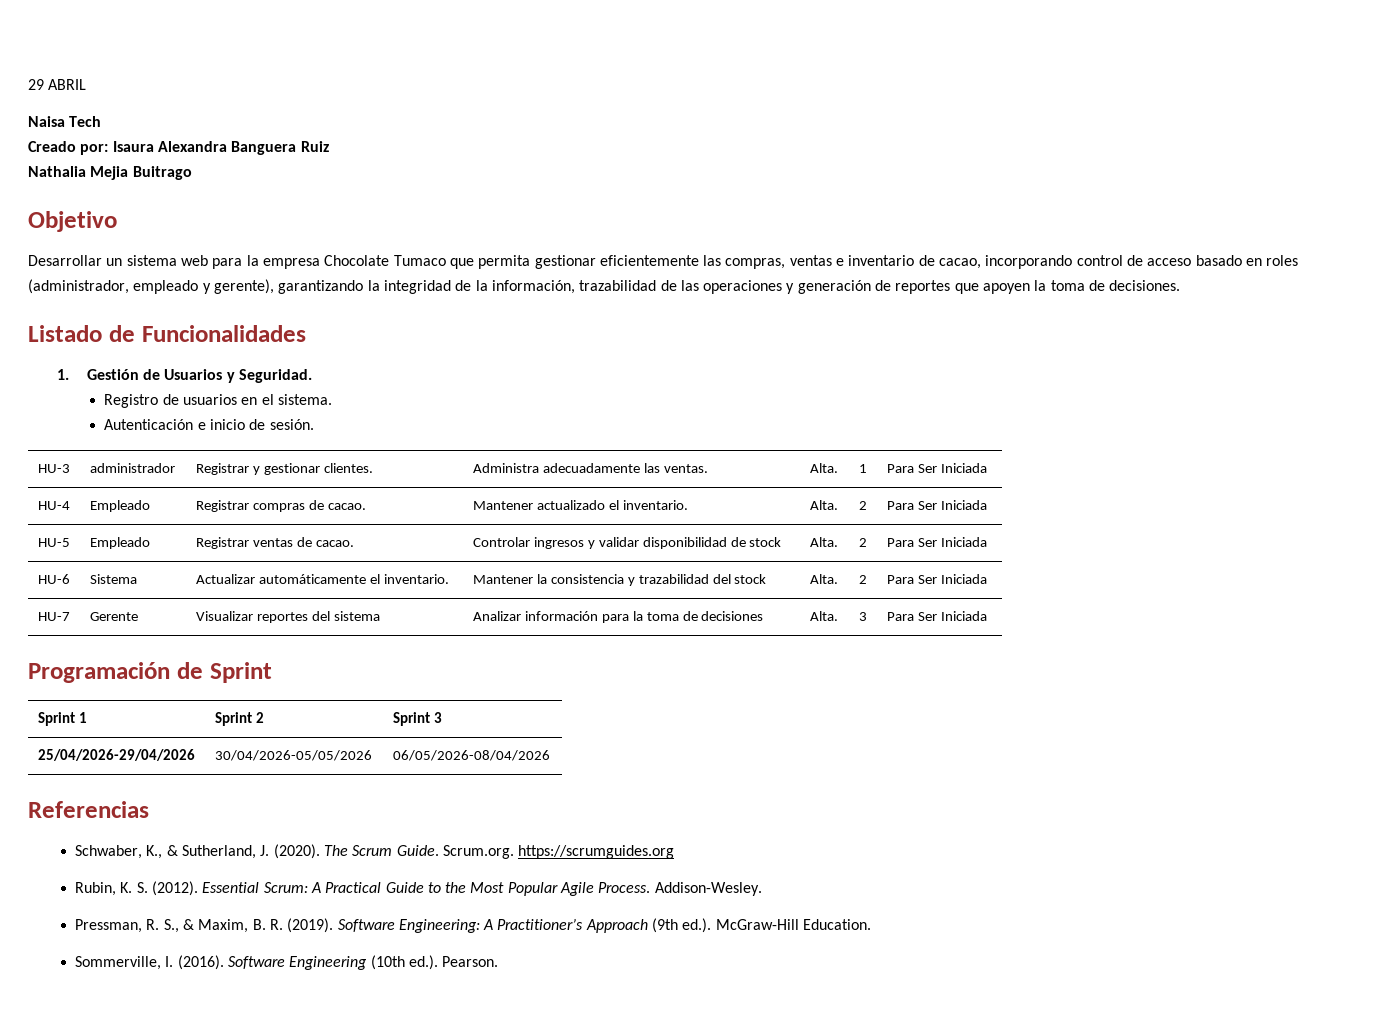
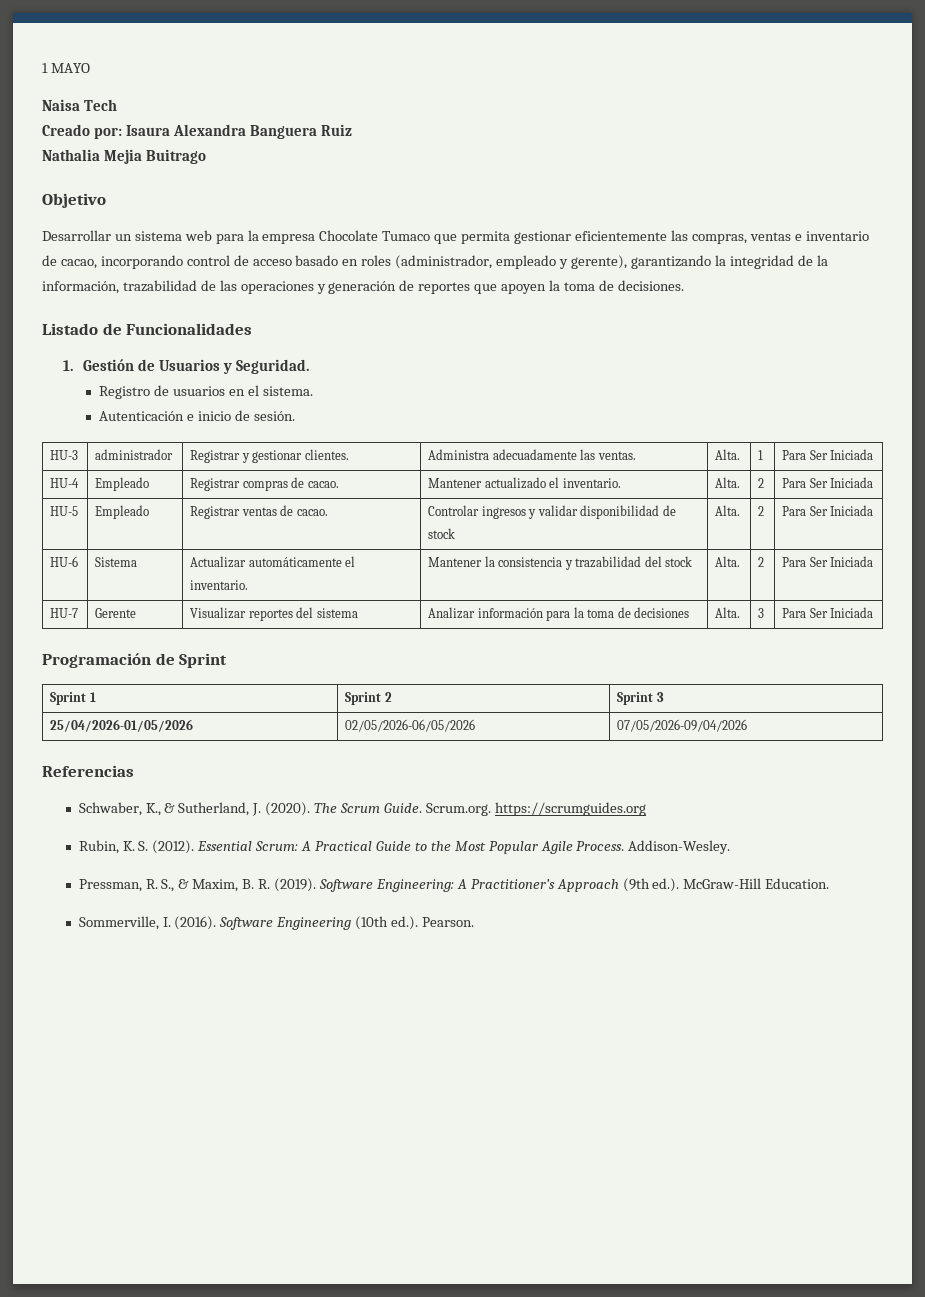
- 29 ABRIL
+ 1 MAYO
- 25/04/2026-29/04/2026 | 30/04/2026-05/05/2026 | 06/05/2026-08/04/2026
+ 25/04/2026-01/05/2026 | 02/05/2026-06/05/2026 | 07/05/2026-09/04/2026

